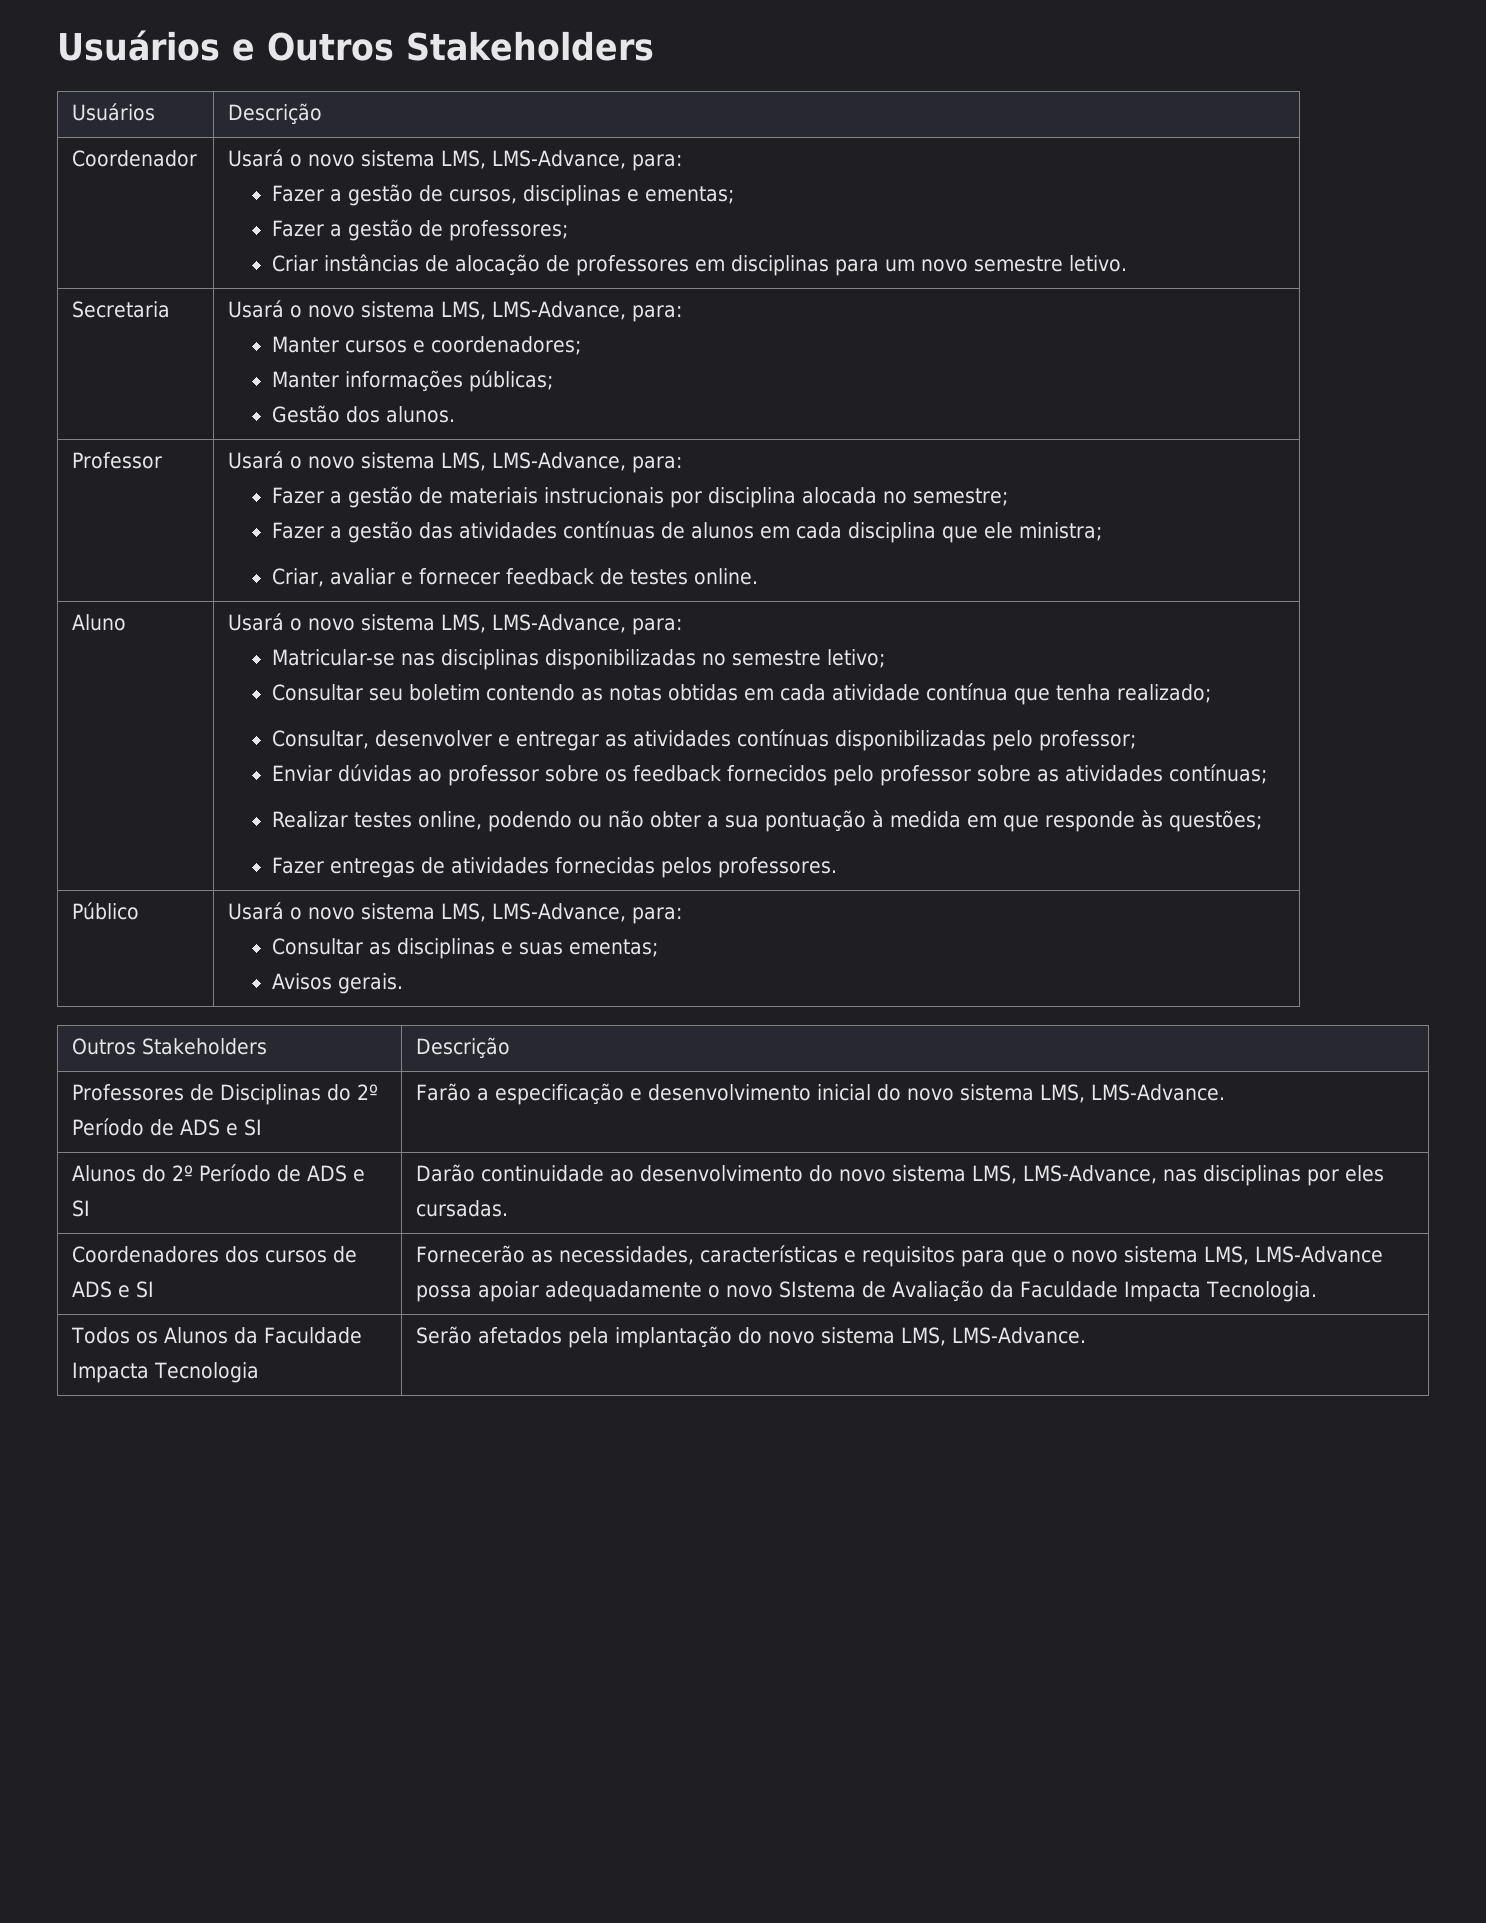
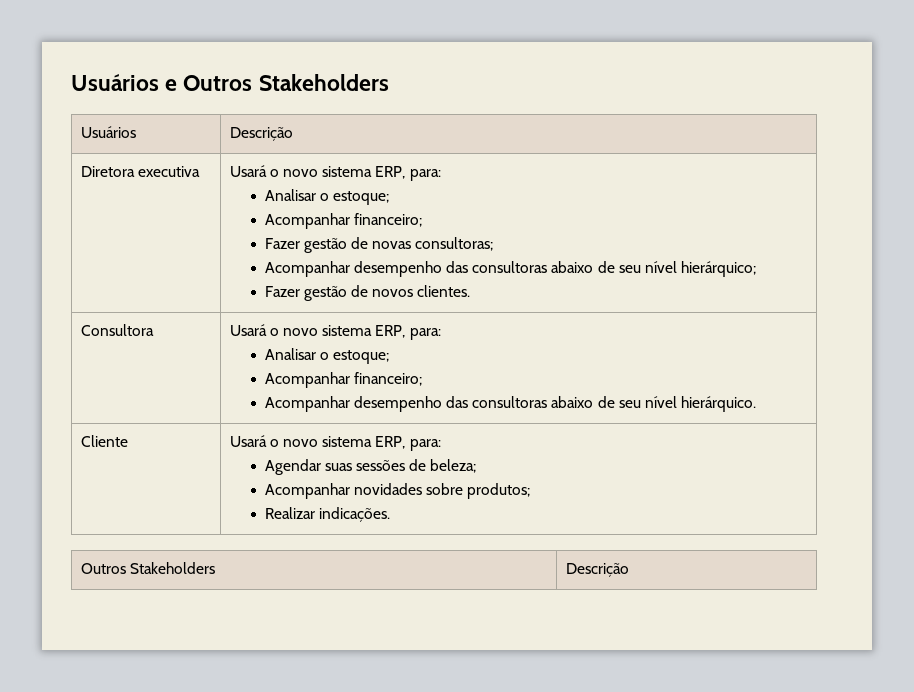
- Coordenador | Usará o novo sistema LMS, LMS-Advance, para:
- Fazer a gestão de cursos, disciplinas e ementas;
- Fazer a gestão de professores;
- Criar instâncias de alocação de professores em disciplinas para um novo semestre letivo.
- Secretaria | Usará o novo sistema LMS, LMS-Advance, para:
- Manter cursos e coordenadores;
- Manter informações públicas;
- Gestão dos alunos.
- Professor | Usará o novo sistema LMS, LMS-Advance, para:
- Fazer a gestão de materiais instrucionais por disciplina alocada no semestre;
- Fazer a gestão das atividades contínuas de alunos em cada disciplina que ele ministra;
- Criar, avaliar e fornecer feedback de testes online.
- Aluno | Usará o novo sistema LMS, LMS-Advance, para:
- Matricular-se nas disciplinas disponibilizadas no semestre letivo;
- Consultar seu boletim contendo as notas obtidas em cada atividade contínua que tenha realizado;
- Consultar, desenvolver e entregar as atividades contínuas disponibilizadas pelo professor;
- Enviar dúvidas ao professor sobre os feedback fornecidos pelo professor sobre as atividades contínuas;
- Realizar testes online, podendo ou não obter a sua pontuação à medida em que responde às questões;
- Fazer entregas de atividades fornecidas pelos professores.
- Público | Usará o novo sistema LMS, LMS-Advance, para:
- Consultar as disciplinas e suas ementas;
- Avisos gerais.
+ Diretora executiva | Usará o novo sistema ERP, para:
+ Analisar o estoque;
+ Acompanhar financeiro;
+ Fazer gestão de novas consultoras;
+ Acompanhar desempenho das consultoras abaixo de seu nível hierárquico;
+ Fazer gestão de novos clientes.
+ Consultora | Usará o novo sistema ERP, para:
+ Analisar o estoque;
+ Acompanhar financeiro;
+ Acompanhar desempenho das consultoras abaixo de seu nível hierárquico.
+ Cliente | Usará o novo sistema ERP, para:
+ Agendar suas sessões de beleza;
+ Acompanhar novidades sobre produtos;
+ Realizar indicações.
  Outros Stakeholders | Descrição
- Professores de Disciplinas do 2º Período de ADS e SI | Farão a especificação e desenvolvimento inicial do novo sistema LMS, LMS-Advance.
- Alunos do 2º Período de ADS e SI | Darão continuidade ao desenvolvimento do novo sistema LMS, LMS-Advance, nas disciplinas por eles cursadas.
- Coordenadores dos cursos de ADS e SI | Fornecerão as necessidades, características e requisitos para que o novo sistema LMS, LMS-Advance possa apoiar adequadamente o novo SIstema de Avaliação da Faculdade Impacta Tecnologia.
- Todos os Alunos da Faculdade Impacta Tecnologia | Serão afetados pela implantação do novo sistema LMS, LMS-Advance.

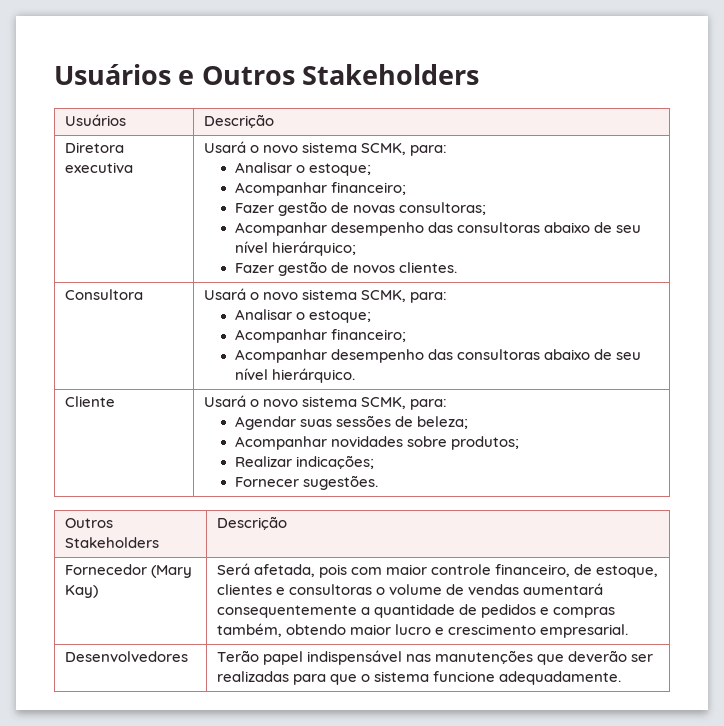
- Diretora executiva | Usará o novo sistema ERP, para:
+ Diretora executiva | Usará o novo sistema SCMK, para:
- Consultora | Usará o novo sistema ERP, para:
+ Consultora | Usará o novo sistema SCMK, para:
- Cliente | Usará o novo sistema ERP, para:
+ Cliente | Usará o novo sistema SCMK, para:
  Agendar suas sessões de beleza;
  Acompanhar novidades sobre produtos;
- Realizar indicações.
+ Realizar indicações;
+ Fornecer sugestões.
+ Fornecedor (Mary Kay) | Será afetada, pois com maior controle financeiro, de estoque, clientes e consultoras o volume de vendas aumentará consequentemente a quantidade de pedidos e compras também, obtendo maior lucro e crescimento empresarial.
+ Desenvolvedores | Terão papel indispensável nas manutenções que deverão ser realizadas para que o sistema funcione adequadamente.

